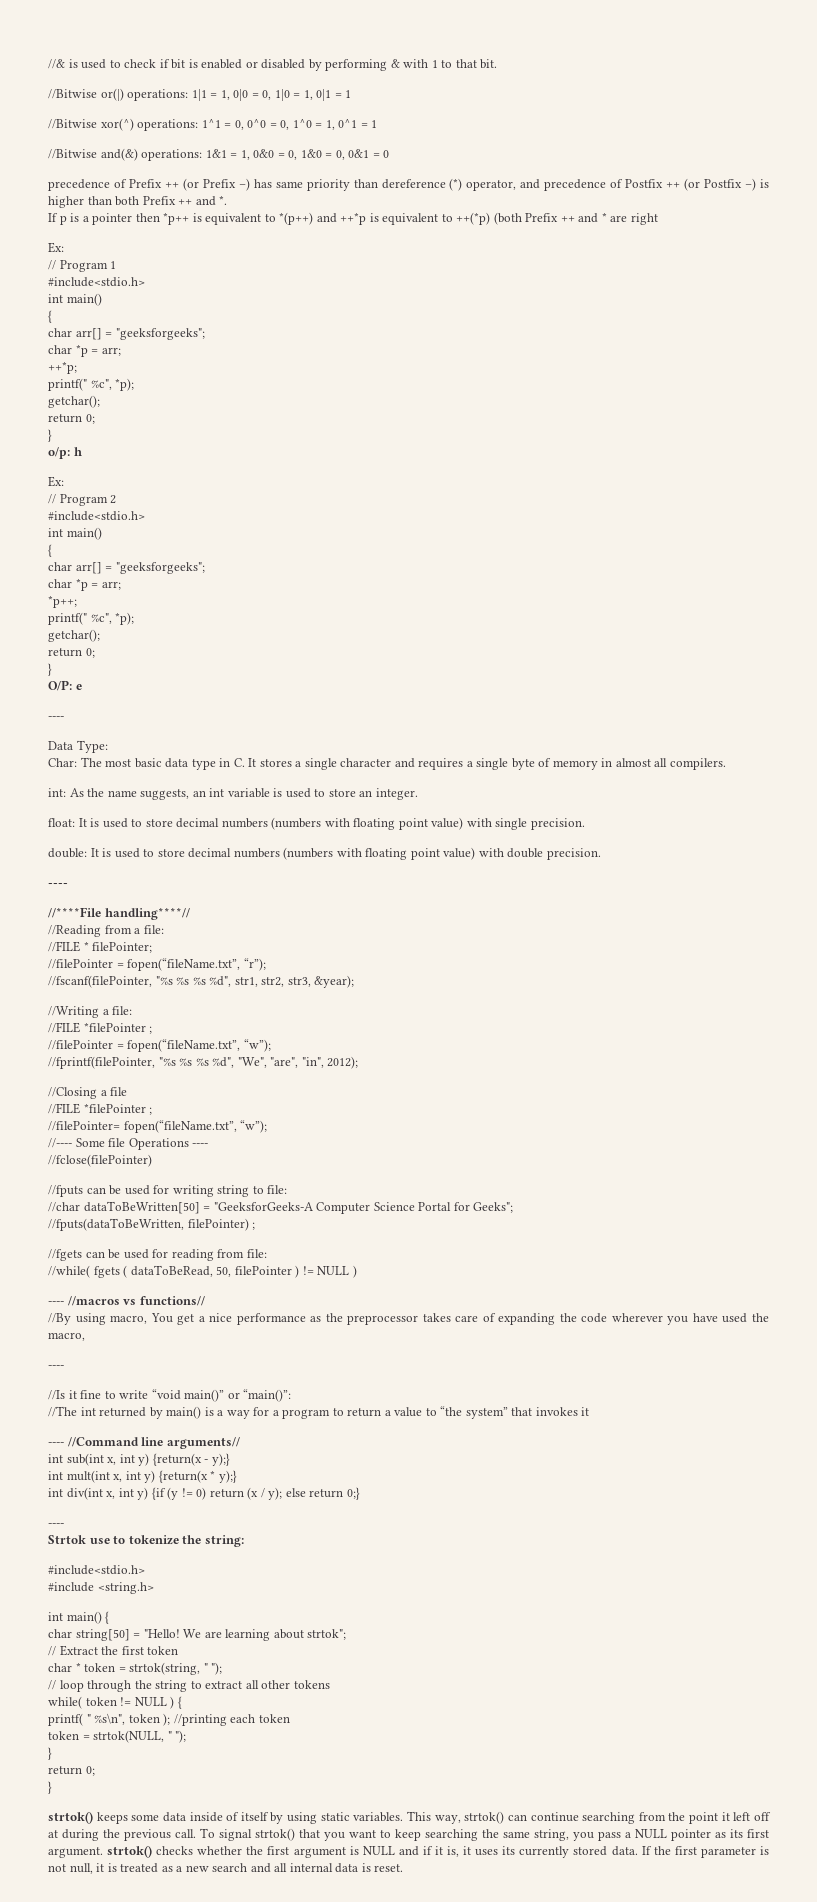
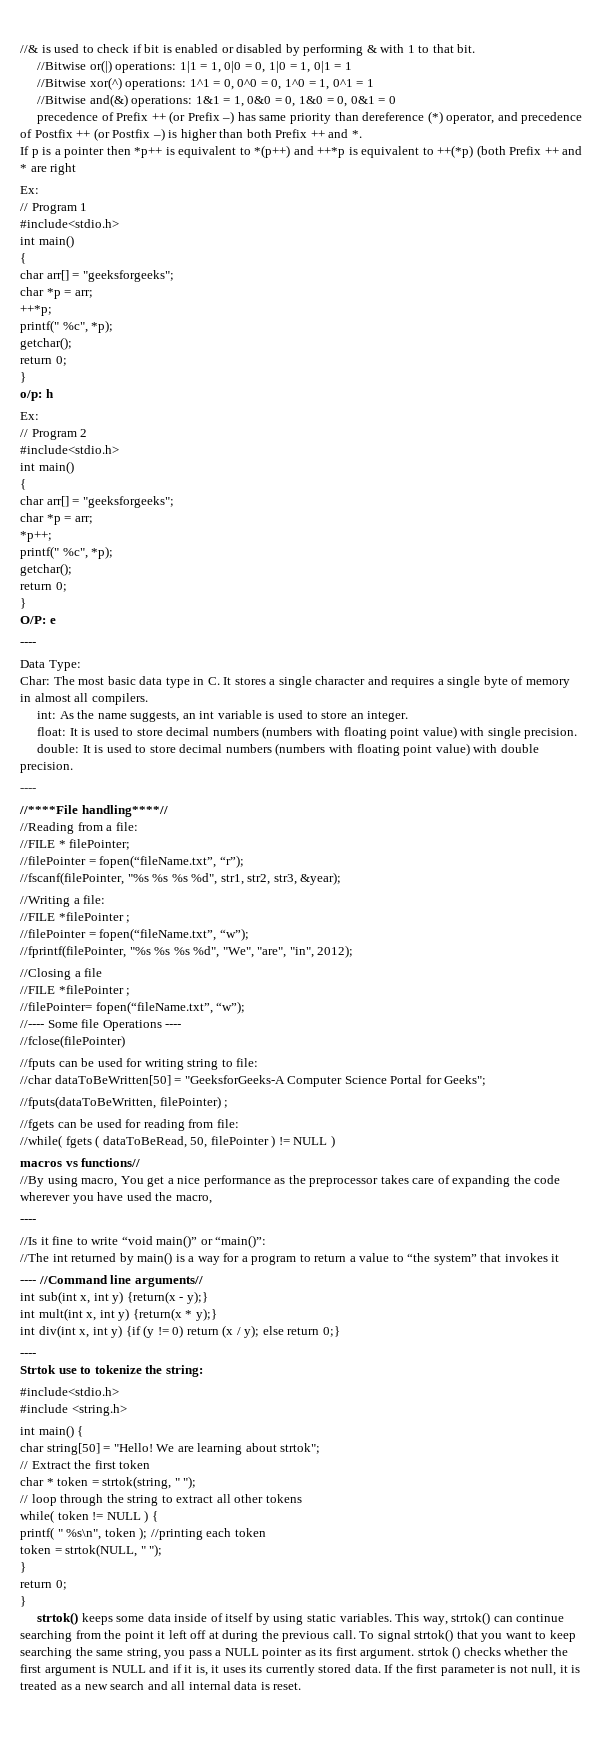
- ---- //macros vs functions//
+ macros vs functions//
- To signal strtok() that you want to keep searching the same string, you pass a NULL pointer as its first argument. strtok() checks whether the first argument is NULL and if it is, it uses its currently stored data.
+ To signal strtok() that you want to keep searching the same string, you pass a NULL pointer as its first argument. strtok () checks whether the first argument is NULL and if it is, it uses its currently stored data.

